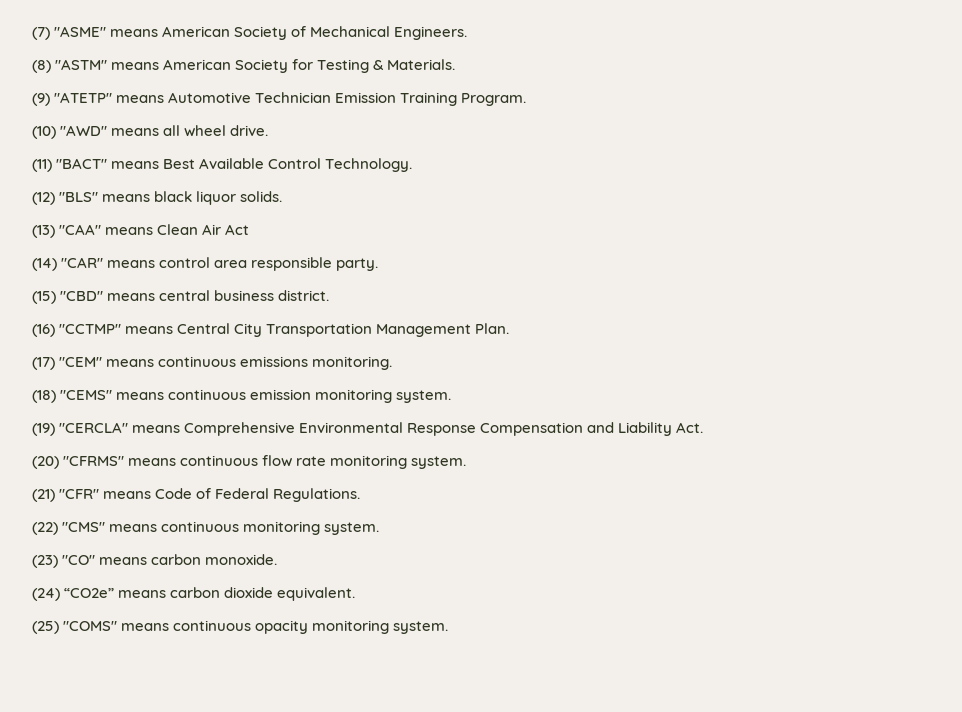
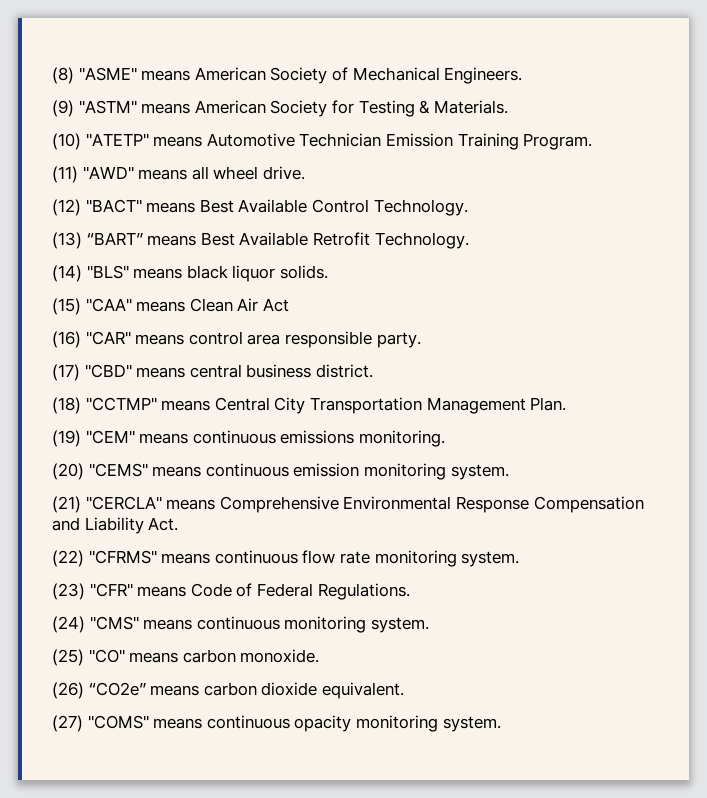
- (7) "ASME" means American Society of Mechanical Engineers.
+ (8) "ASME" means American Society of Mechanical Engineers.
- (8) "ASTM" means American Society for Testing & Materials.
+ (9) "ASTM" means American Society for Testing & Materials.
- (9) "ATETP" means Automotive Technician Emission Training Program.
+ (10) "ATETP" means Automotive Technician Emission Training Program.
- (10) "AWD" means all wheel drive.
+ (11) "AWD" means all wheel drive.
- (11) "BACT" means Best Available Control Technology.
+ (12) "BACT" means Best Available Control Technology.
- (12) "BLS" means black liquor solids.
+ (13) “BART” means Best Available Retrofit Technology.
+ (14) "BLS" means black liquor solids.
- (13) "CAA" means Clean Air Act
+ (15) "CAA" means Clean Air Act
- (14) "CAR" means control area responsible party.
+ (16) "CAR" means control area responsible party.
- (15) "CBD" means central business district.
+ (17) "CBD" means central business district.
- (16) "CCTMP" means Central City Transportation Management Plan.
+ (18) "CCTMP" means Central City Transportation Management Plan.
- (17) "CEM" means continuous emissions monitoring.
+ (19) "CEM" means continuous emissions monitoring.
- (18) "CEMS" means continuous emission monitoring system.
+ (20) "CEMS" means continuous emission monitoring system.
- (19) "CERCLA" means Comprehensive Environmental Response Compensation and Liability Act.
+ (21) "CERCLA" means Comprehensive Environmental Response Compensation and Liability Act.
- (20) "CFRMS" means continuous flow rate monitoring system.
+ (22) "CFRMS" means continuous flow rate monitoring system.
- (21) "CFR" means Code of Federal Regulations.
+ (23) "CFR" means Code of Federal Regulations.
- (22) "CMS" means continuous monitoring system.
+ (24) "CMS" means continuous monitoring system.
- (23) "CO" means carbon monoxide.
+ (25) "CO" means carbon monoxide.
- (24) “CO2e” means carbon dioxide equivalent.
+ (26) “CO2e” means carbon dioxide equivalent.
- (25) "COMS" means continuous opacity monitoring system.
+ (27) "COMS" means continuous opacity monitoring system.

